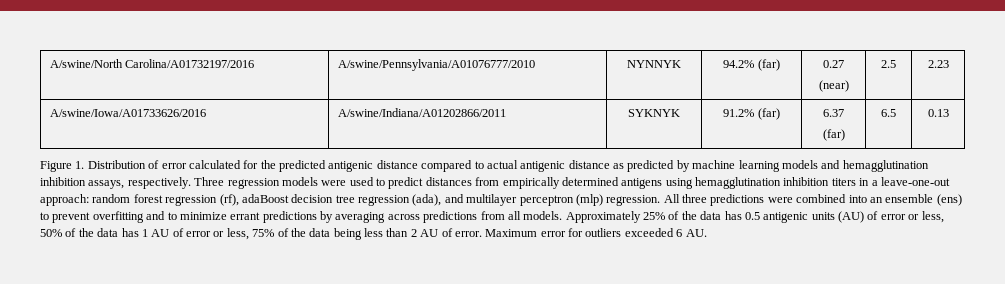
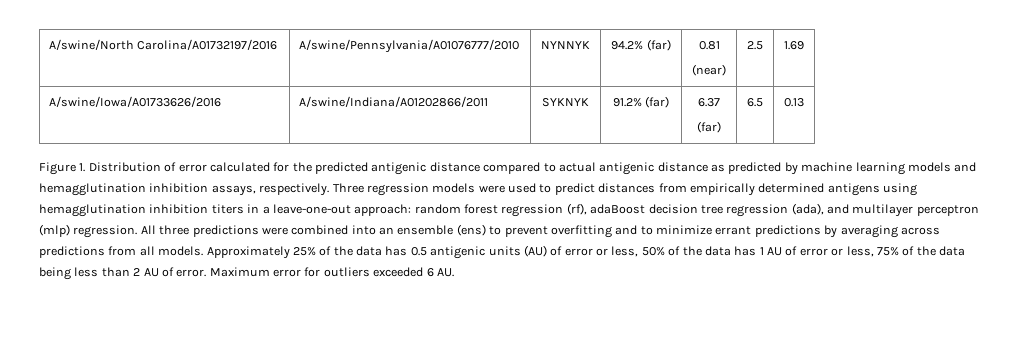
- A/swine/North Carolina/A01732197/2016 | A/swine/Pennsylvania/A01076777/2010 | NYNNYK | 94.2% (far) | 0.27
- (near) | 2.5 | 2.23
+ A/swine/North Carolina/A01732197/2016 | A/swine/Pennsylvania/A01076777/2010 | NYNNYK | 94.2% (far) | 0.81
+ (near) | 2.5 | 1.69

